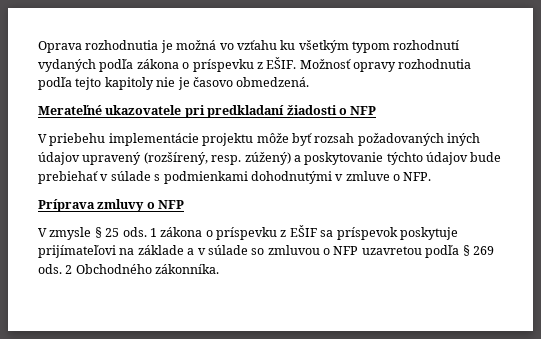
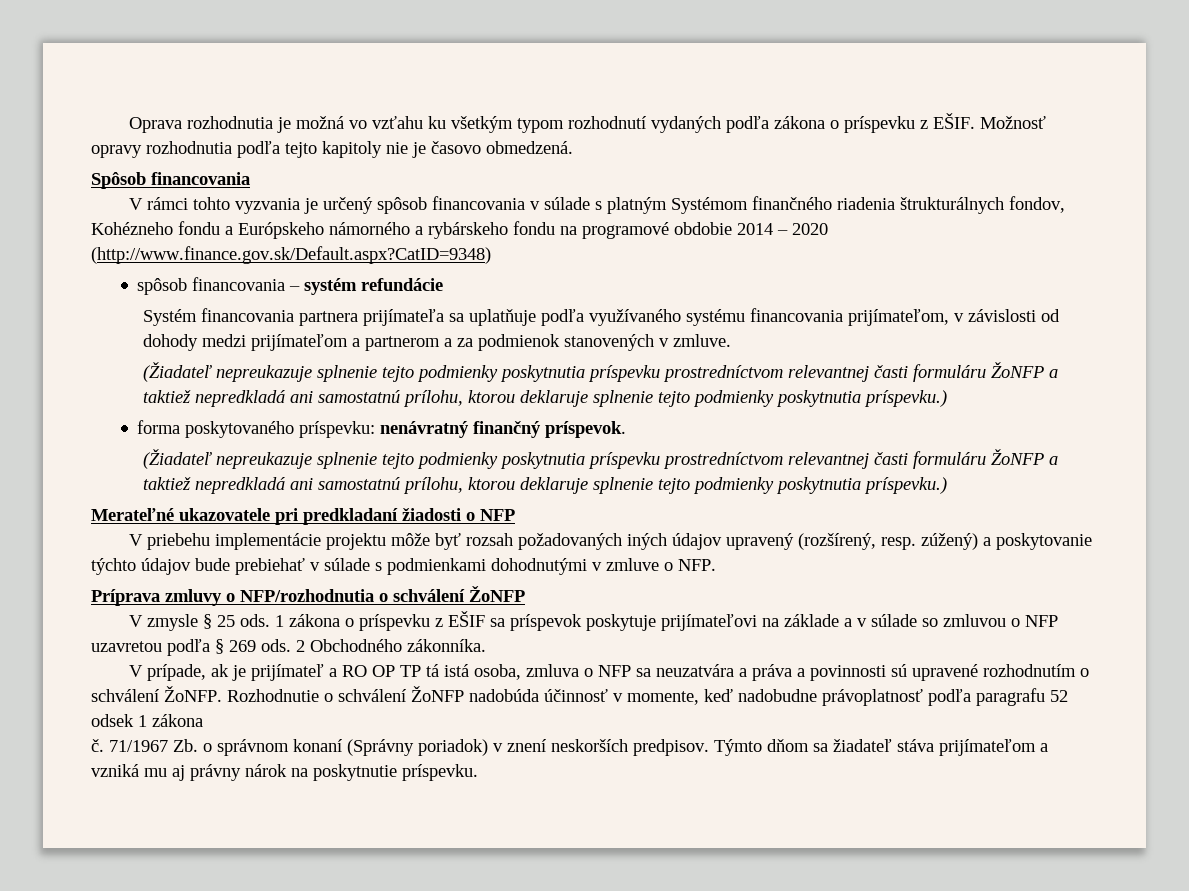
+ Spôsob financovania
+ V rámci tohto vyzvania je určený spôsob financovania v súlade s platným Systémom finančného riadenia štrukturálnych fondov, Kohézneho fondu a Európskeho námorného a rybárskeho fondu na programové obdobie 2014 – 2020 (http://www.finance.gov.sk/Default.aspx?CatID=9348)
+ spôsob financovania – systém refundácie
+ Systém financovania partnera prijímateľa sa uplatňuje podľa využívaného systému financovania prijímateľom, v závislosti od dohody medzi prijímateľom a partnerom a za podmienok stanovených v zmluve.
+ (Žiadateľ nepreukazuje splnenie tejto podmienky poskytnutia príspevku prostredníctvom relevantnej časti formuláru ŽoNFP a taktiež nepredkladá ani samostatnú prílohu, ktorou deklaruje splnenie tejto podmienky poskytnutia príspevku.)
+ forma poskytovaného príspevku: nenávratný finančný príspevok.
+ (Žiadateľ nepreukazuje splnenie tejto podmienky poskytnutia príspevku prostredníctvom relevantnej časti formuláru ŽoNFP a taktiež nepredkladá ani samostatnú prílohu, ktorou deklaruje splnenie tejto podmienky poskytnutia príspevku.)
- Príprava zmluvy o NFP
+ Príprava zmluvy o NFP/rozhodnutia o schválení ŽoNFP
+ V prípade, ak je prijímateľ a RO OP TP tá istá osoba, zmluva o NFP sa neuzatvára a práva a povinnosti sú upravené rozhodnutím o schválení ŽoNFP. Rozhodnutie o schválení ŽoNFP nadobúda účinnosť v momente, keď nadobudne právoplatnosť podľa paragrafu 52 odsek 1 zákona
+ č. 71/1967 Zb. o správnom konaní (Správny poriadok) v znení neskorších predpisov. Týmto dňom sa žiadateľ stáva prijímateľom a vzniká mu aj právny nárok na poskytnutie príspevku.

